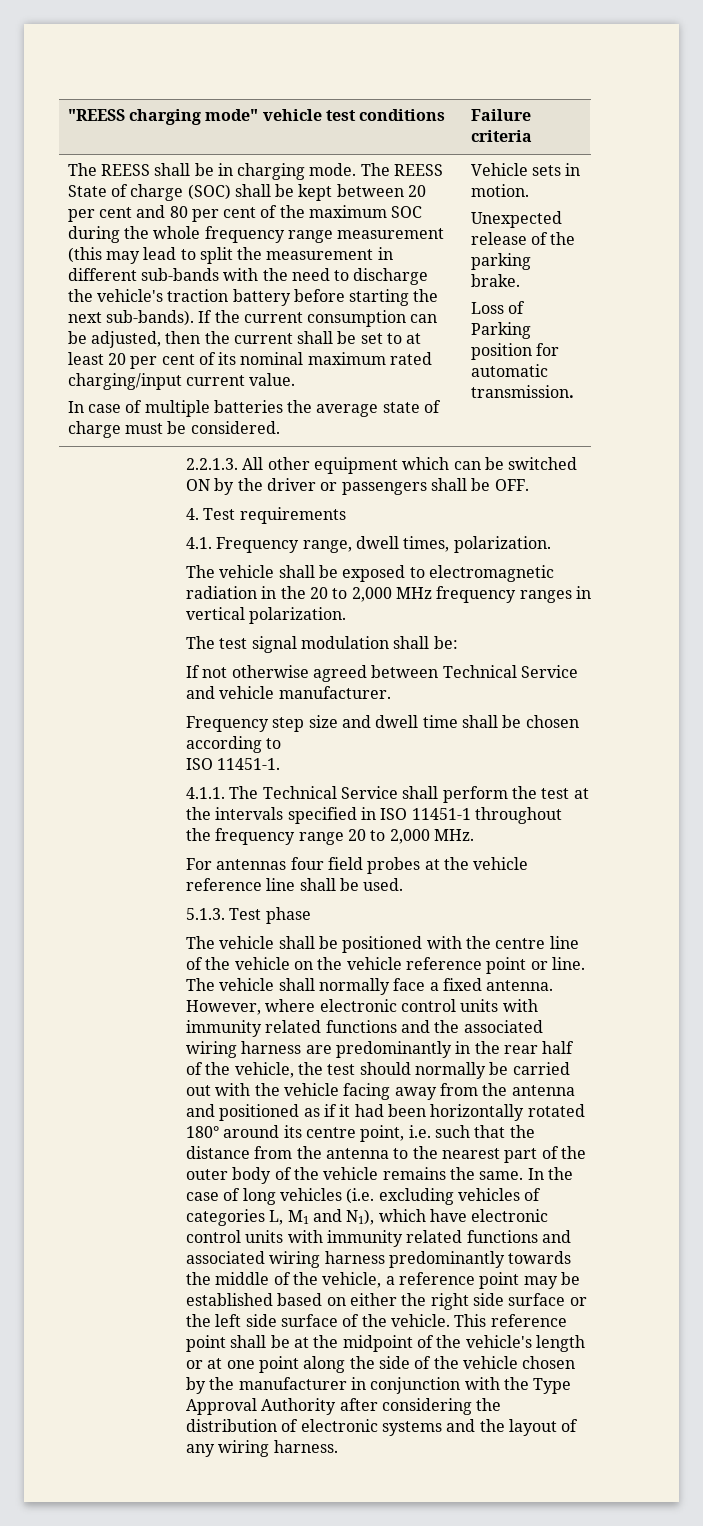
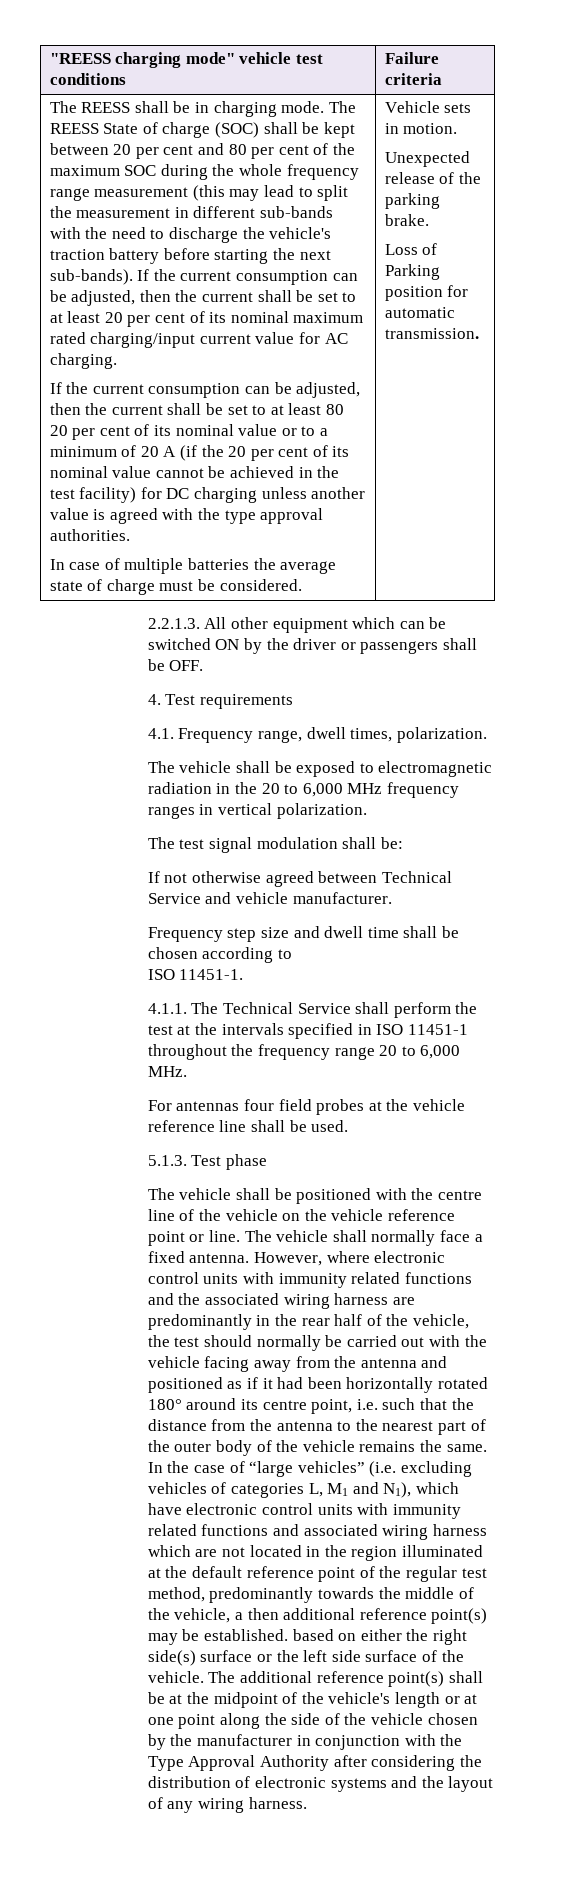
- If the current consumption can be adjusted, then the current shall be set to at least 20 per cent of its nominal maximum rated charging/input current value.
+ If the current consumption can be adjusted, then the current shall be set to at least 20 per cent of its nominal maximum rated charging/input current value for AC charging.
+ If the current consumption can be adjusted, then the current shall be set to at least 80 20 per cent of its nominal value or to a minimum of 20 A (if the 20 per cent of its nominal value cannot be achieved in the test facility) for DC charging unless another value is agreed with the type approval authorities.
- The vehicle shall be exposed to electromagnetic radiation in the 20 to 2,000 MHz frequency ranges in vertical polarization.
+ The vehicle shall be exposed to electromagnetic radiation in the 20 to 6,000 MHz frequency ranges in vertical polarization.
- 4.1.1. The Technical Service shall perform the test at the intervals specified in ISO 11451-1 throughout the frequency range 20 to 2,000 MHz.
+ 4.1.1. The Technical Service shall perform the test at the intervals specified in ISO 11451-1 throughout the frequency range 20 to 6,000 MHz.
- In the case of long vehicles (i.e. excluding vehicles of categories L, M1 and N1), which have electronic control units with immunity related functions and associated wiring harness predominantly towards the middle of the vehicle, a reference point may be established based on either the right side surface or the left side surface of the vehicle.
+ In the case of “large vehicles” (i.e. excluding vehicles of categories L, M1 and N1), which have electronic control units with immunity related functions and associated wiring harness which are not located in the region illuminated at the default reference point of the regular test method, predominantly towards the middle of the vehicle, a then additional reference point(s) may be established. based on either the right side(s) surface or the left side surface of the vehicle.
- This reference point shall be at the midpoint of the vehicle's length or at one point along the side of the vehicle chosen by the manufacturer in conjunction with the Type Approval Authority after considering the distribution of electronic systems and the layout of any wiring harness.
+ The additional reference point(s) shall be at the midpoint of the vehicle's length or at one point along the side of the vehicle chosen by the manufacturer in conjunction with the Type Approval Authority after considering the distribution of electronic systems and the layout of any wiring harness.

